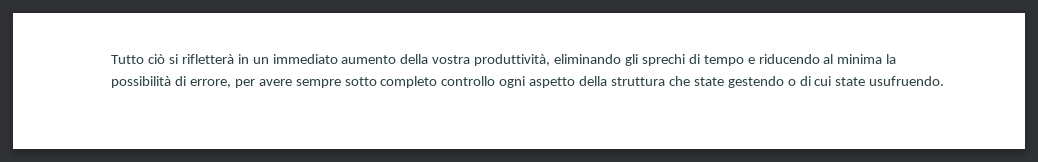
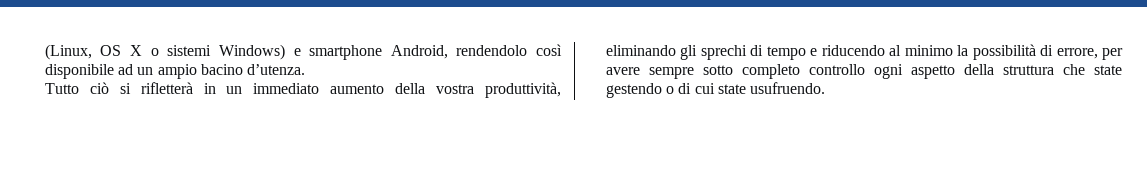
+ (Linux, OS X o sistemi Windows) e smartphone Android, rendendolo così disponibile ad un ampio bacino d’utenza.
- Tutto ciò si rifletterà in un immediato aumento della vostra produttività, eliminando gli sprechi di tempo e riducendo al minima la possibilità di errore, per avere sempre sotto completo controllo ogni aspetto della struttura che state gestendo o di cui state usufruendo.
+ Tutto ciò si rifletterà in un immediato aumento della vostra produttività, eliminando gli sprechi di tempo e riducendo al minimo la possibilità di errore, per avere sempre sotto completo controllo ogni aspetto della struttura che state gestendo o di cui state usufruendo.

